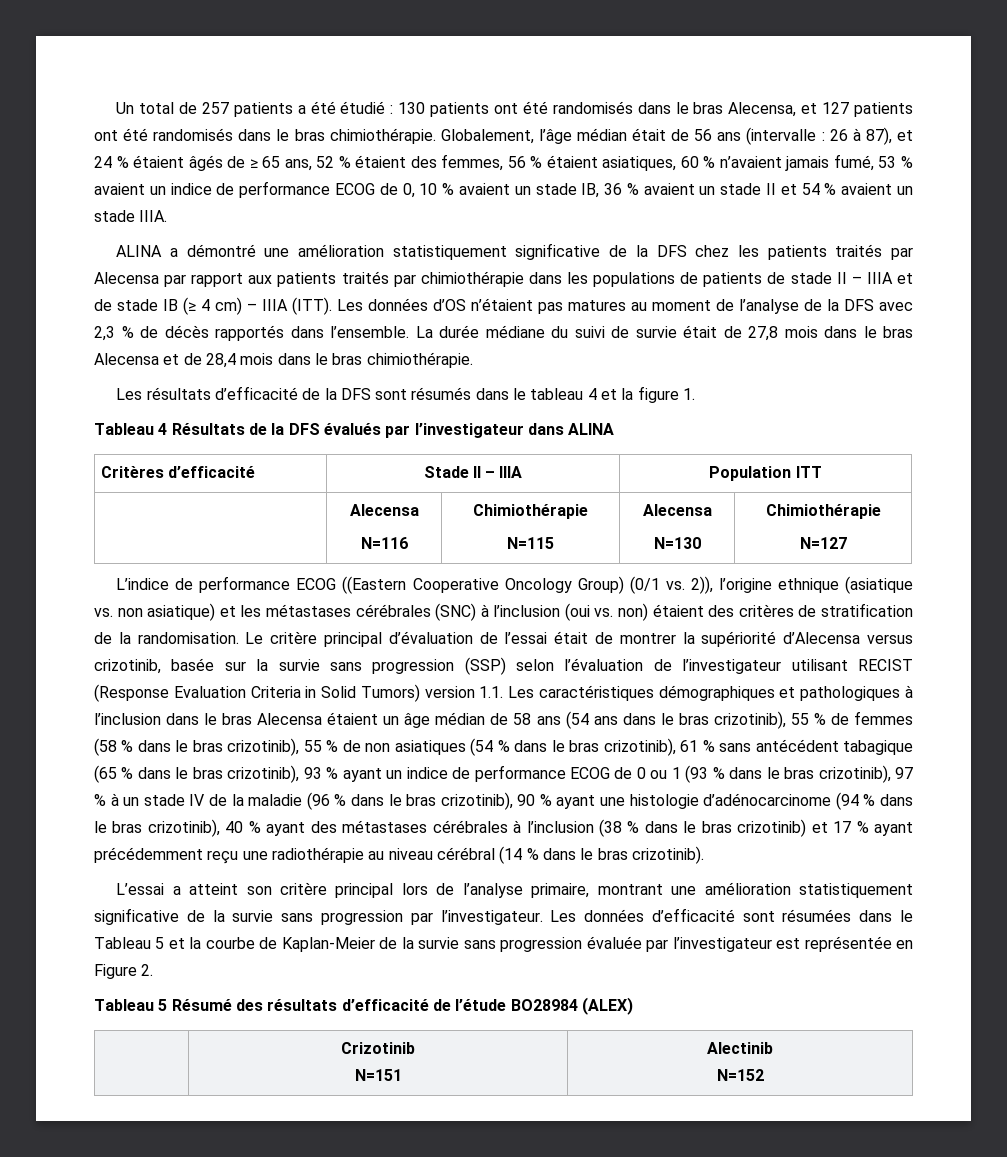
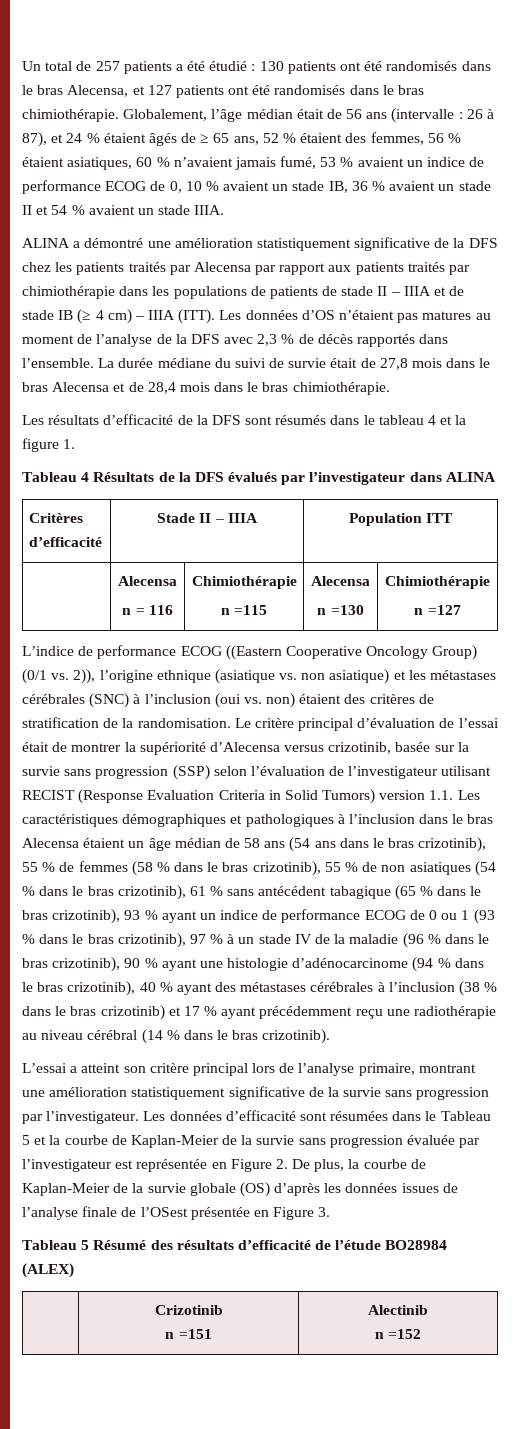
  Critères d’efficacité | Stade II – IIIA | Population ITT
  | Alecensa
- N=116 | Chimiothérapie
- N=115 | Alecensa
- N=130 | Chimiothérapie
- N=127
+ n = 116 | Chimiothérapie
+ n =115 | Alecensa
+ n =130 | Chimiothérapie
+ n =127
- Les données d’efficacité sont résumées dans le Tableau 5 et la courbe de Kaplan-Meier de la survie sans progression évaluée par l’investigateur est représentée en Figure 2.
+ Les données d’efficacité sont résumées dans le Tableau 5 et la courbe de Kaplan-Meier de la survie sans progression évaluée par l’investigateur est représentée en Figure 2. De plus, la courbe de Kaplan-Meier de la survie globale (OS) d’après les données issues de l’analyse finale de l’OSest présentée en Figure 3.
  | Crizotinib
- N=151 | Alectinib
- N=152
+ n =151 | Alectinib
+ n =152

